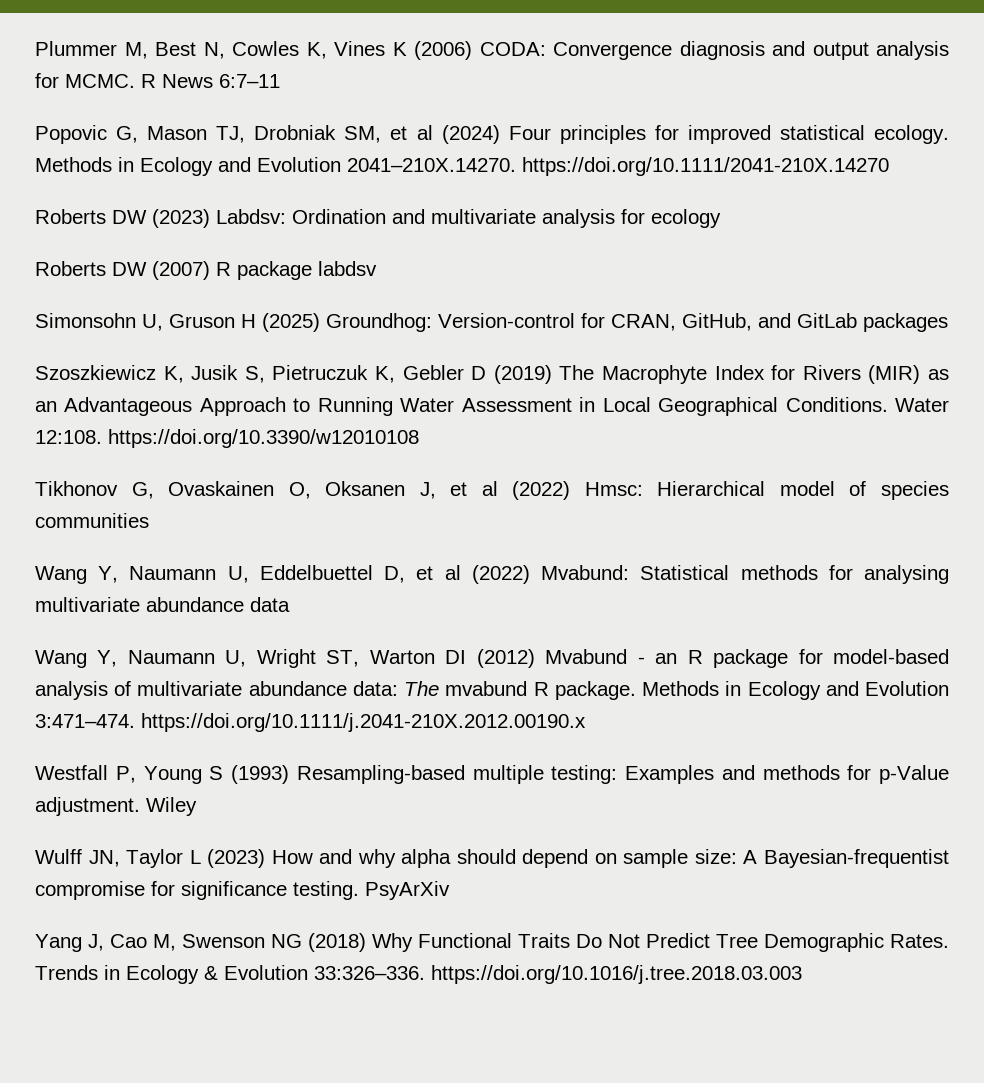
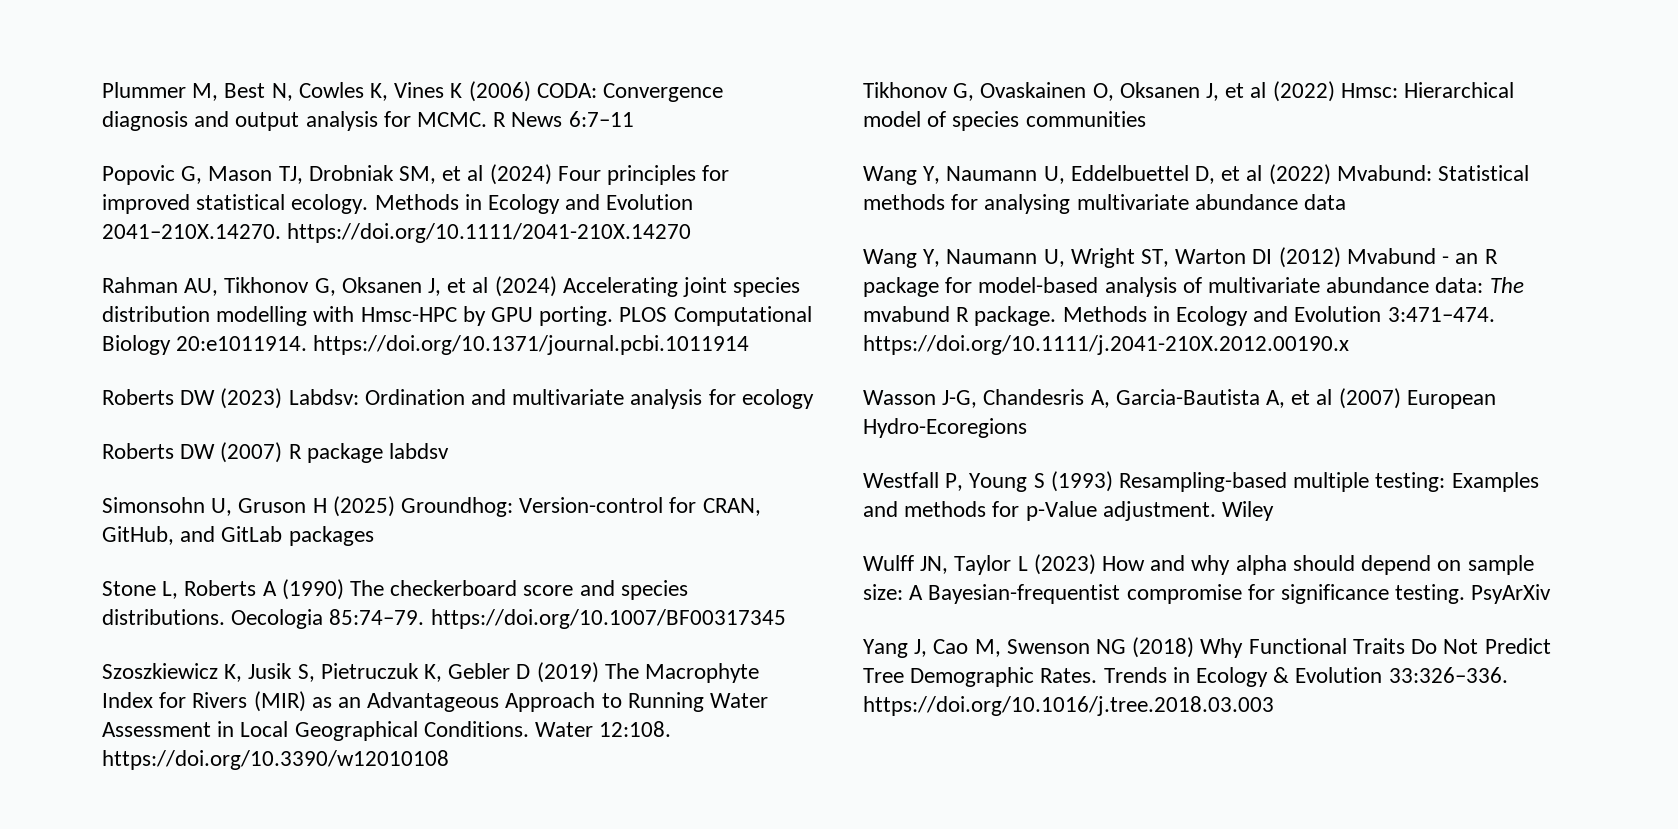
+ Rahman AU, Tikhonov G, Oksanen J, et al (2024) Accelerating joint species distribution modelling with Hmsc-HPC by GPU porting. PLOS Computational Biology 20:e1011914. https://doi.org/10.1371/journal.pcbi.1011914
+ Stone L, Roberts A (1990) The checkerboard score and species distributions. Oecologia 85:74–79. https://doi.org/10.1007/BF00317345
+ Wasson J-G, Chandesris A, Garcia-Bautista A, et al (2007) European Hydro-Ecoregions

